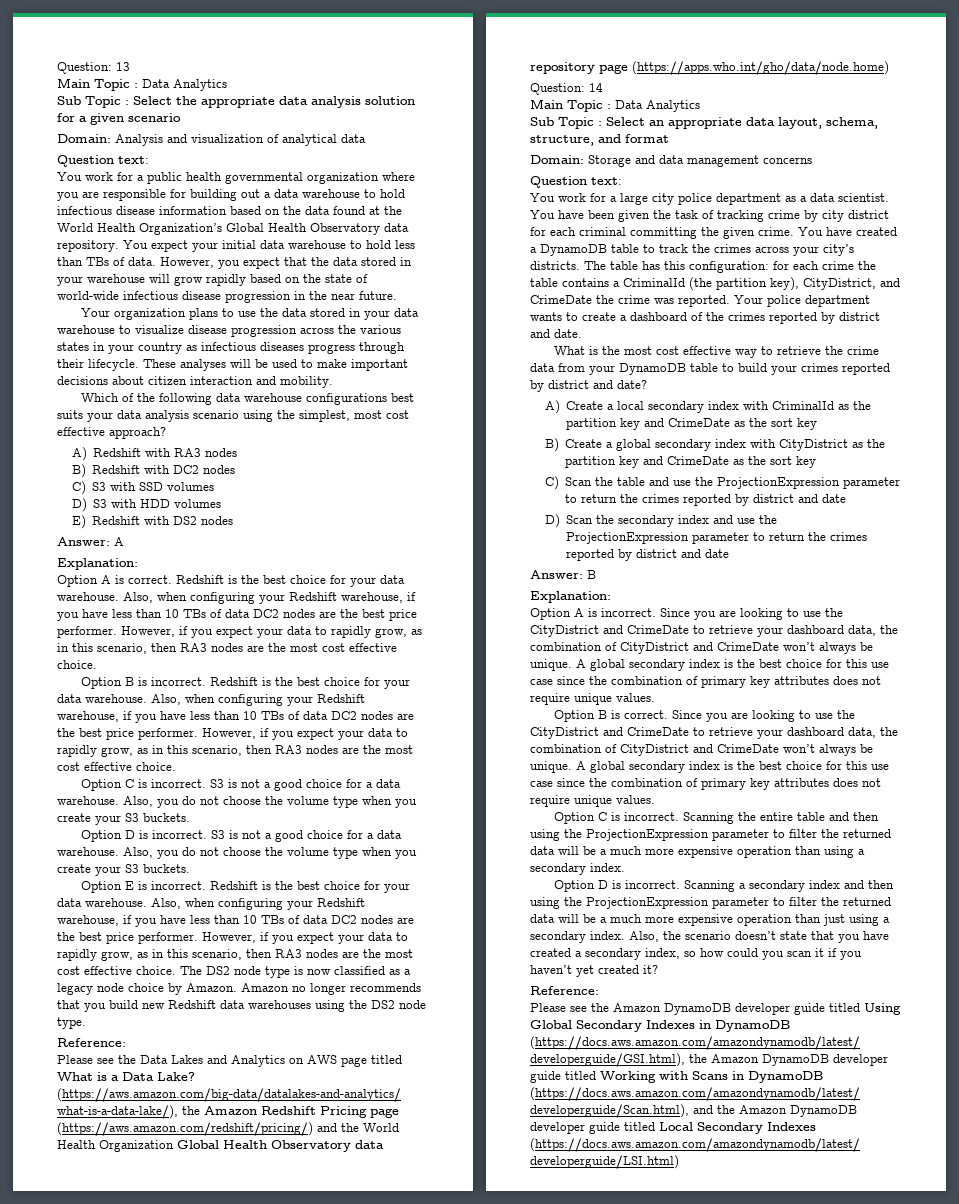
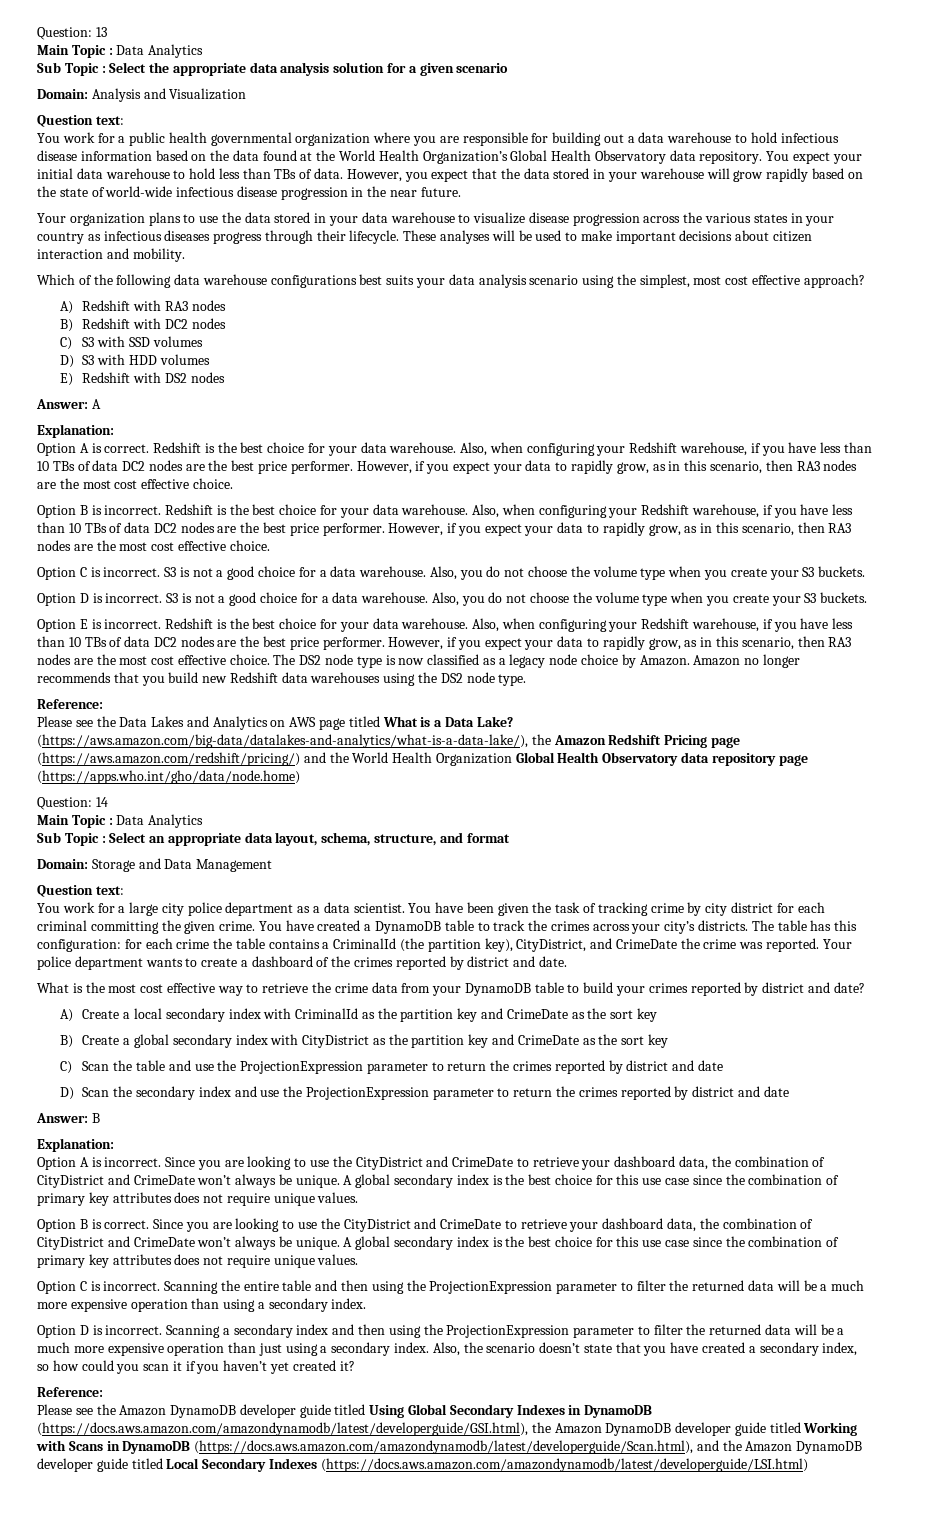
- Domain: Analysis and visualization of analytical data
+ Domain: Analysis and Visualization
- Domain: Storage and data management concerns
+ Domain: Storage and Data Management

